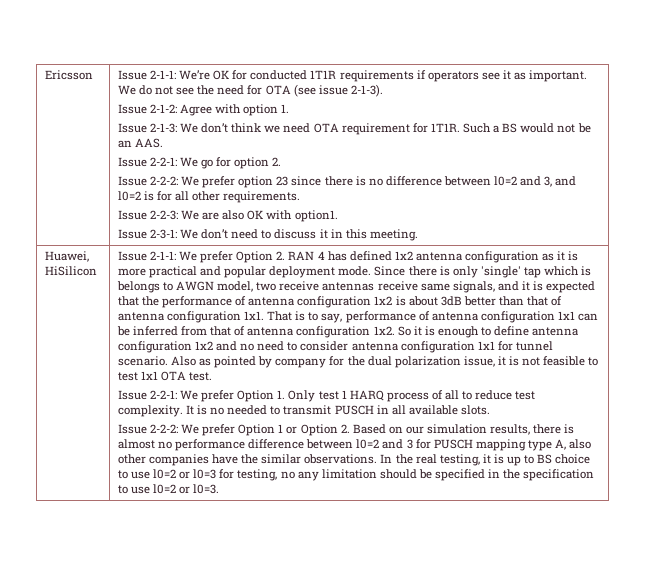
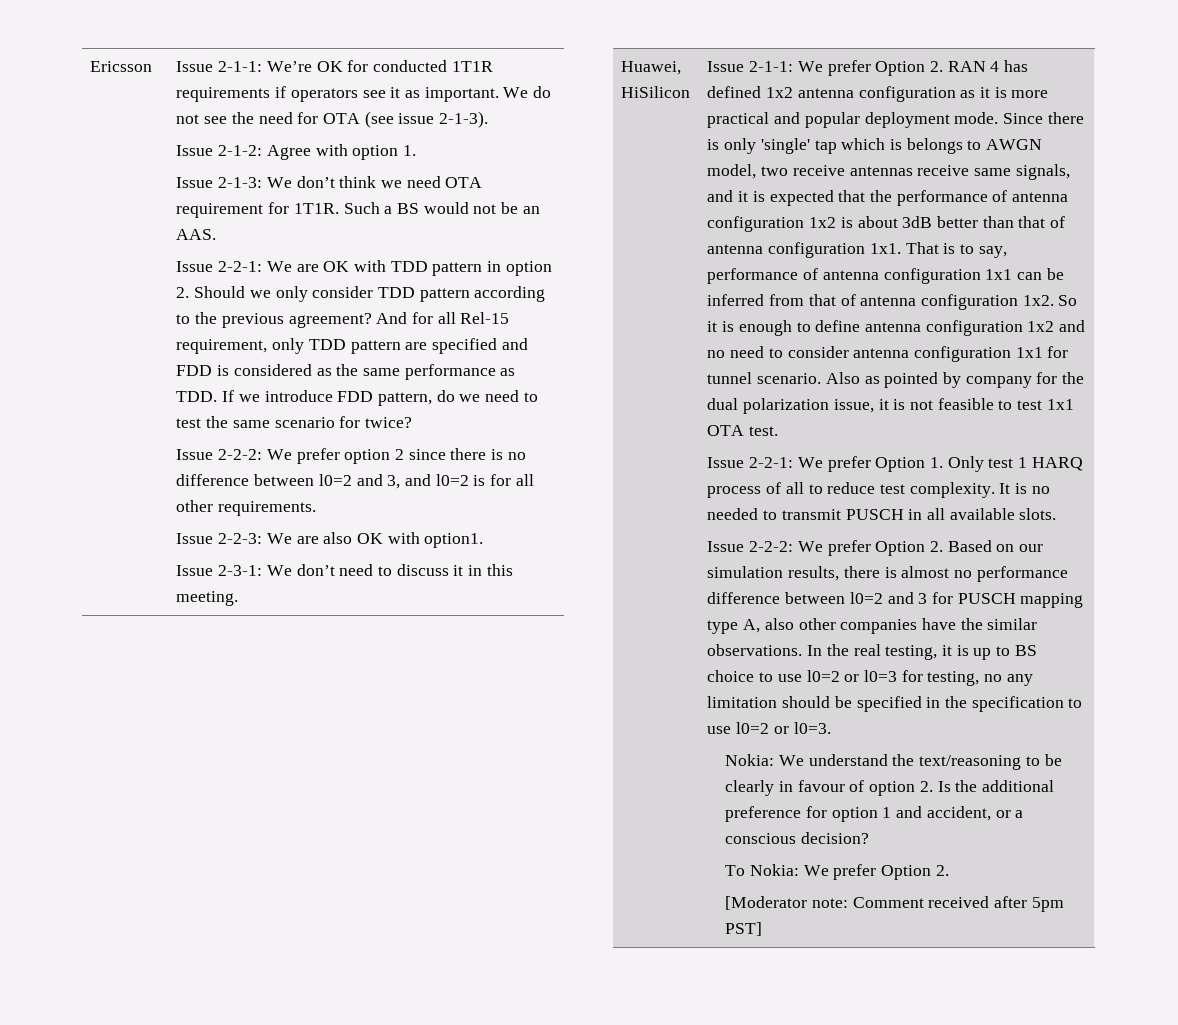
- Issue 2-2-1: We go for option 2.
+ Issue 2-2-1: We are OK with TDD pattern in option 2. Should we only consider TDD pattern according to the previous agreement? And for all Rel-15 requirement, only TDD pattern are specified and FDD is considered as the same performance as TDD. If we introduce FDD pattern, do we need to test the same scenario for twice?
- Issue 2-2-2: We prefer option 23 since there is no difference between l0=2 and 3, and l0=2 is for all other requirements.
+ Issue 2-2-2: We prefer option 2 since there is no difference between l0=2 and 3, and l0=2 is for all other requirements.
- Issue 2-2-2: We prefer Option 1 or Option 2. Based on our simulation results, there is almost no performance difference between l0=2 and 3 for PUSCH mapping type A, also other companies have the similar observations.
+ Issue 2-2-2: We prefer Option 2. Based on our simulation results, there is almost no performance difference between l0=2 and 3 for PUSCH mapping type A, also other companies have the similar observations.
+ Nokia: We understand the text/reasoning to be clearly in favour of option 2. Is the additional preference for option 1 and accident, or a conscious decision?
+ To Nokia: We prefer Option 2.
+ [Moderator note: Comment received after 5pm PST]

